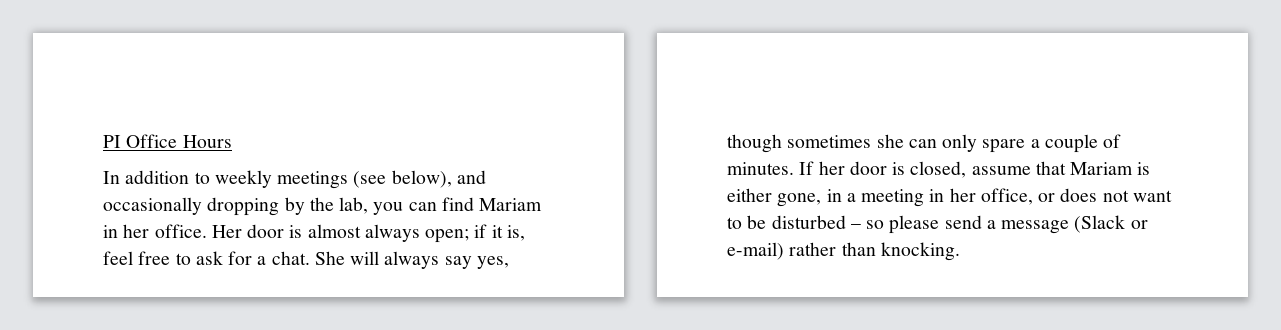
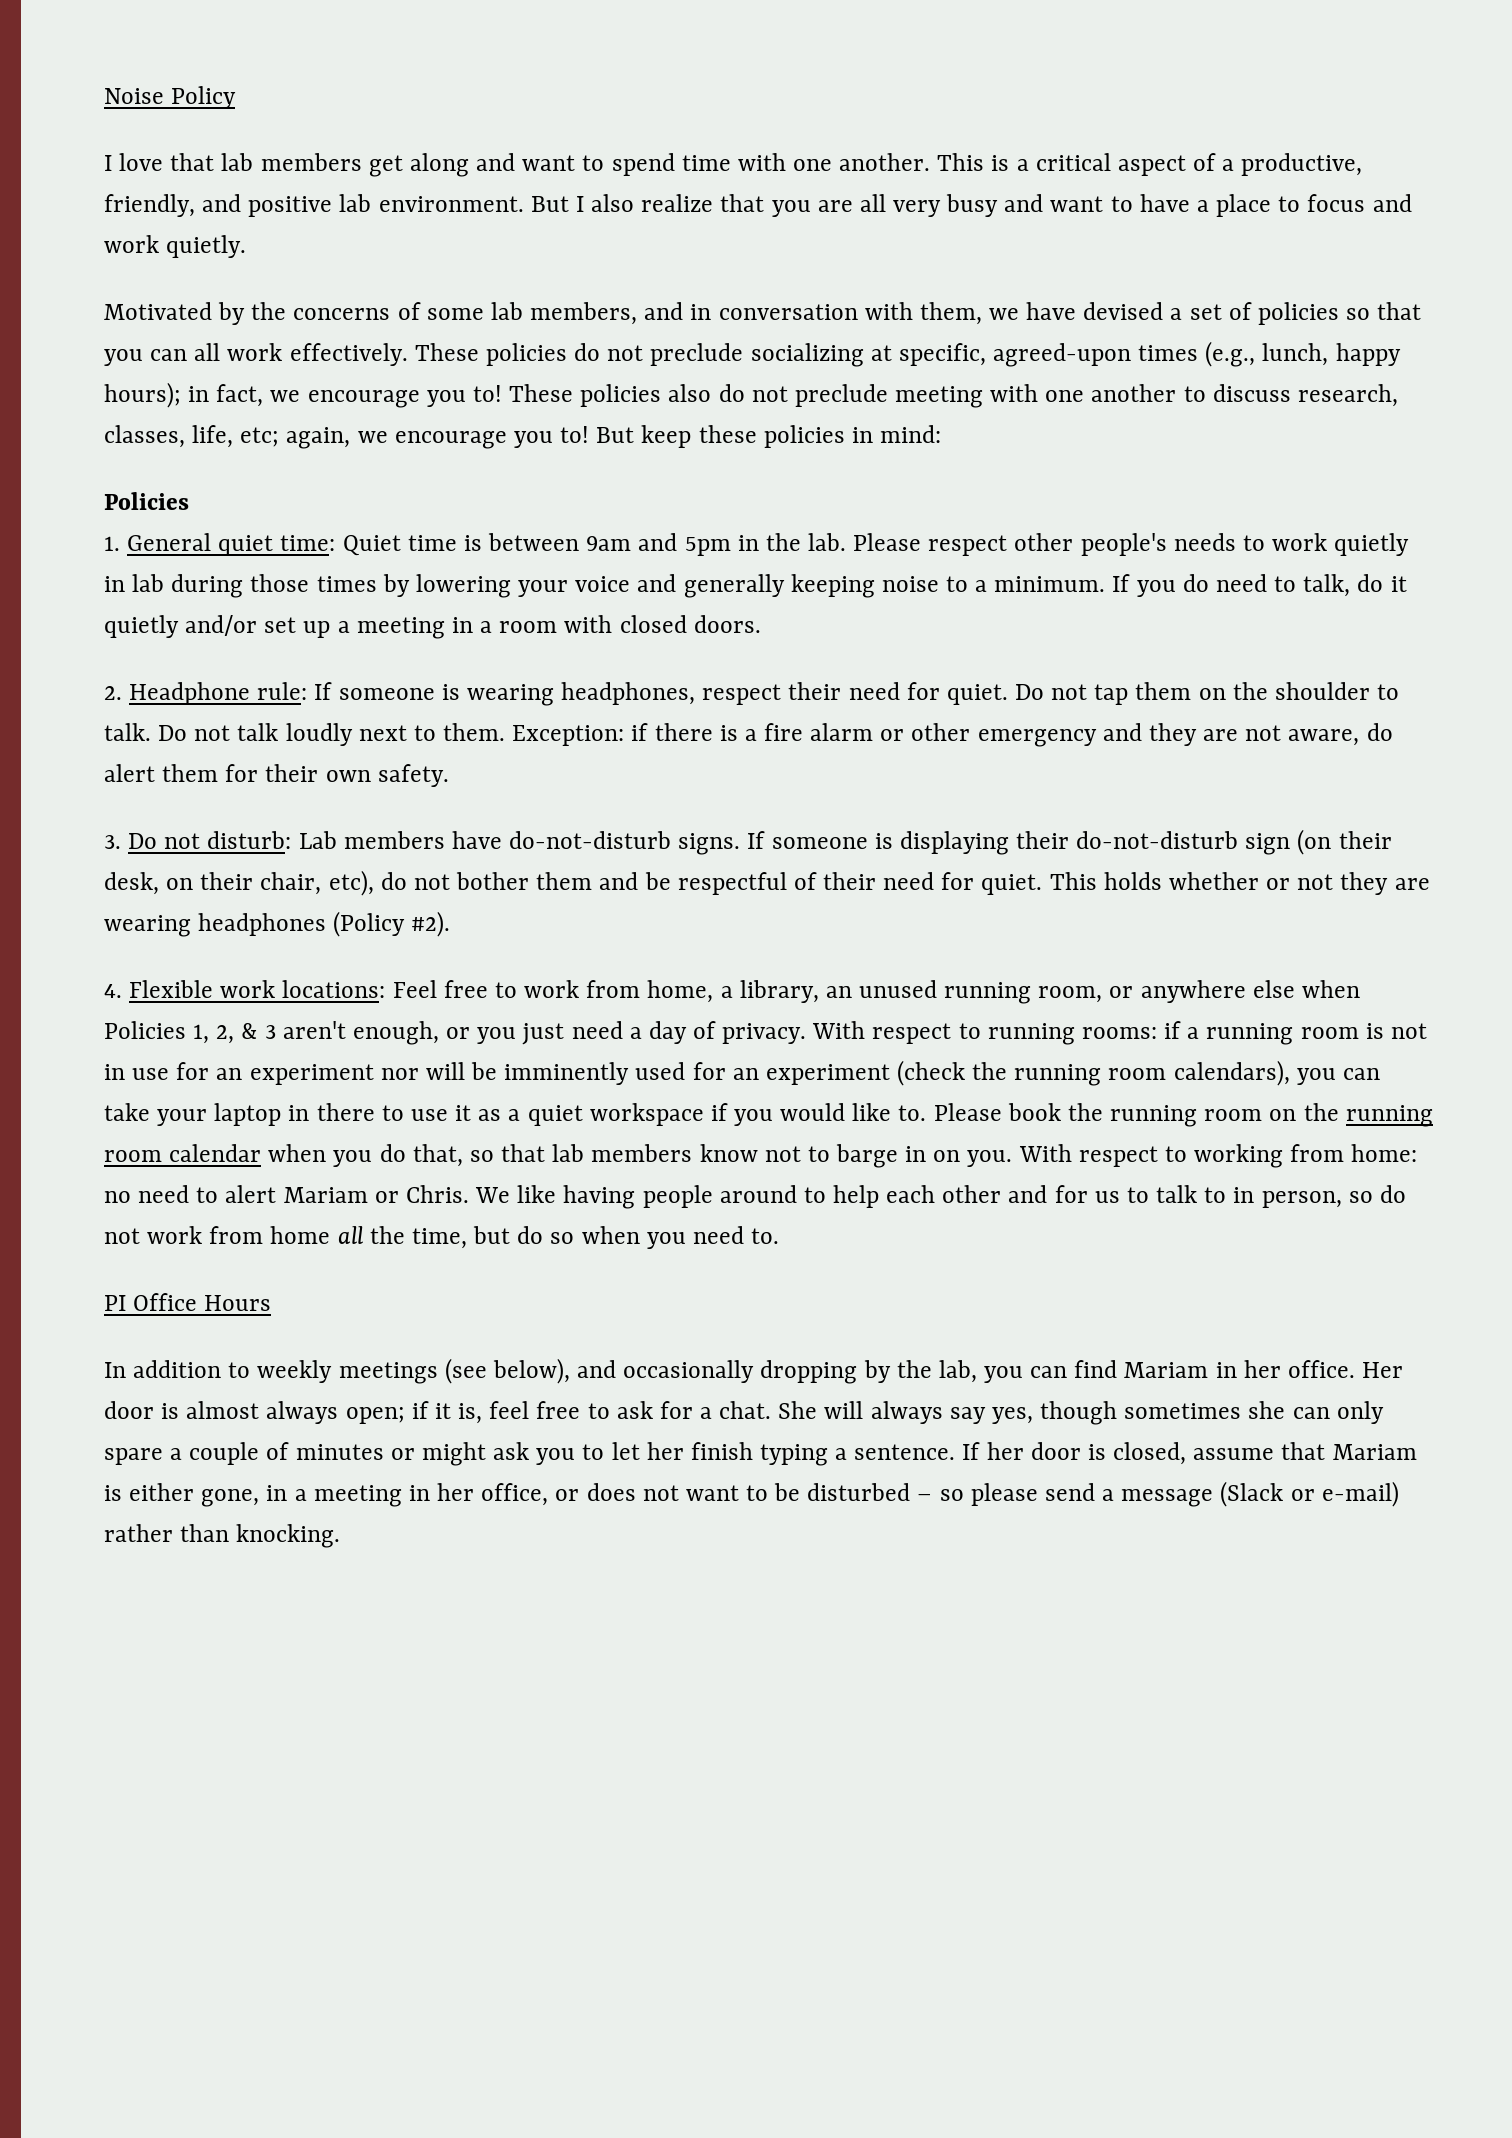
+ Noise Policy
+ I love that lab members get along and want to spend time with one another. This is a critical aspect of a productive, friendly, and positive lab environment. But I also realize that you are all very busy and want to have a place to focus and work quietly.
+ Motivated by the concerns of some lab members, and in conversation with them, we have devised a set of policies so that you can all work effectively. These policies do not preclude socializing at specific, agreed-upon times (e.g., lunch, happy hours); in fact, we encourage you to! These policies also do not preclude meeting with one another to discuss research, classes, life, etc; again, we encourage you to! But keep these policies in mind:
+ Policies
+ 1. General quiet time: Quiet time is between 9am and 5pm in the lab. Please respect other people's needs to work quietly in lab during those times by lowering your voice and generally keeping noise to a minimum. If you do need to talk, do it quietly and/or set up a meeting in a room with closed doors.
+ 2. Headphone rule: If someone is wearing headphones, respect their need for quiet. Do not tap them on the shoulder to talk. Do not talk loudly next to them. Exception: if there is a fire alarm or other emergency and they are not aware, do alert them for their own safety.
+ 3. Do not disturb: Lab members have do-not-disturb signs. If someone is displaying their do-not-disturb sign (on their desk, on their chair, etc), do not bother them and be respectful of their need for quiet. This holds whether or not they are wearing headphones (Policy #2).
+ 4. Flexible work locations: Feel free to work from home, a library, an unused running room, or anywhere else when Policies 1, 2, & 3 aren't enough, or you just need a day of privacy. With respect to running rooms: if a running room is not in use for an experiment nor will be imminently used for an experiment (check the running room calendars), you can take your laptop in there to use it as a quiet workspace if you would like to. Please book the running room on the running room calendar when you do that, so that lab members know not to barge in on you. With respect to working from home: no need to alert Mariam or Chris. We like having people around to help each other and for us to talk to in person, so do not work from home all the time, but do so when you need to.
- She will always say yes, though sometimes she can only spare a couple of minutes.
+ She will always say yes, though sometimes she can only spare a couple of minutes or might ask you to let her finish typing a sentence.

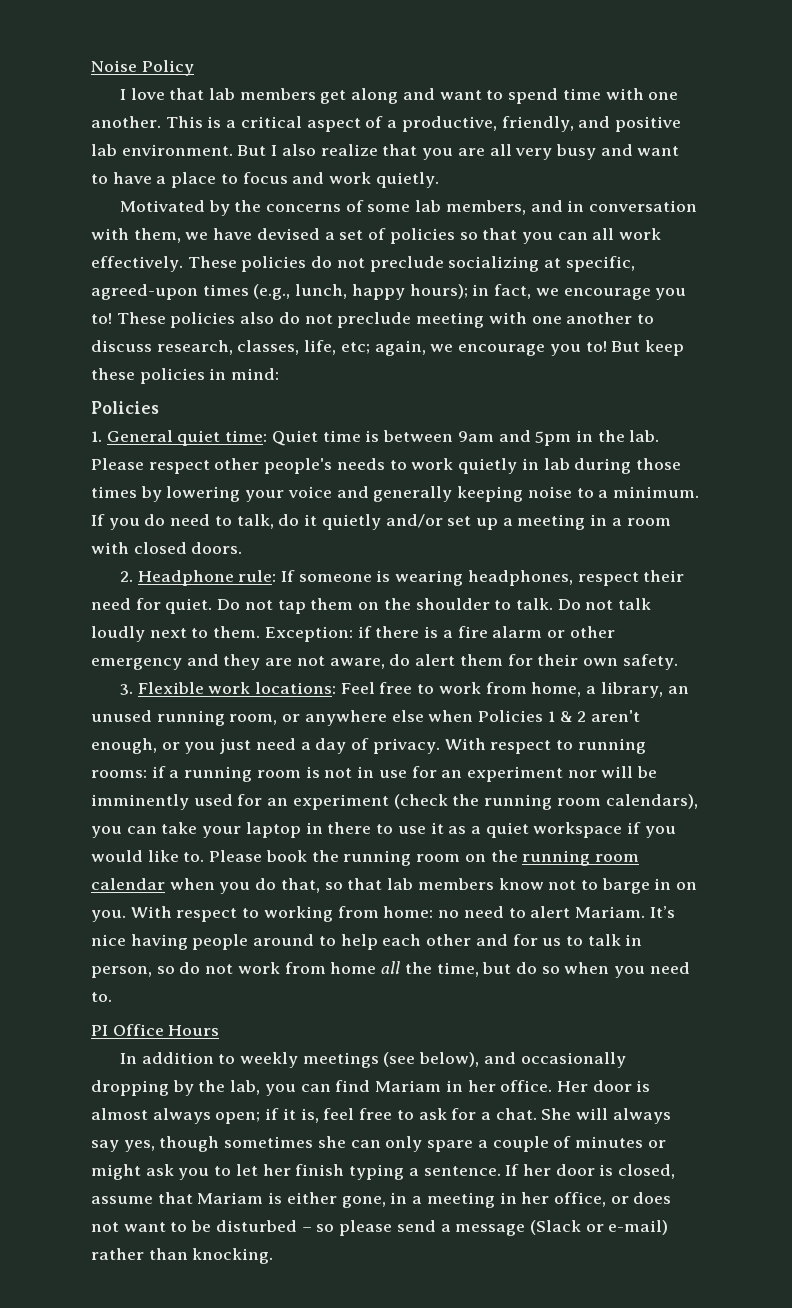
- 3. Do not disturb: Lab members have do-not-disturb signs. If someone is displaying their do-not-disturb sign (on their desk, on their chair, etc), do not bother them and be respectful of their need for quiet. This holds whether or not they are wearing headphones (Policy #2).
- 4. Flexible work locations: Feel free to work from home, a library, an unused running room, or anywhere else when Policies 1, 2, & 3 aren't enough, or you just need a day of privacy.
+ 3. Flexible work locations: Feel free to work from home, a library, an unused running room, or anywhere else when Policies 1 & 2 aren't enough, or you just need a day of privacy.
- With respect to working from home: no need to alert Mariam or Chris. We like having people around to help each other and for us to talk to in person, so do not work from home all the time, but do so when you need to.
+ With respect to working from home: no need to alert Mariam. It’s nice having people around to help each other and for us to talk in person, so do not work from home all the time, but do so when you need to.

